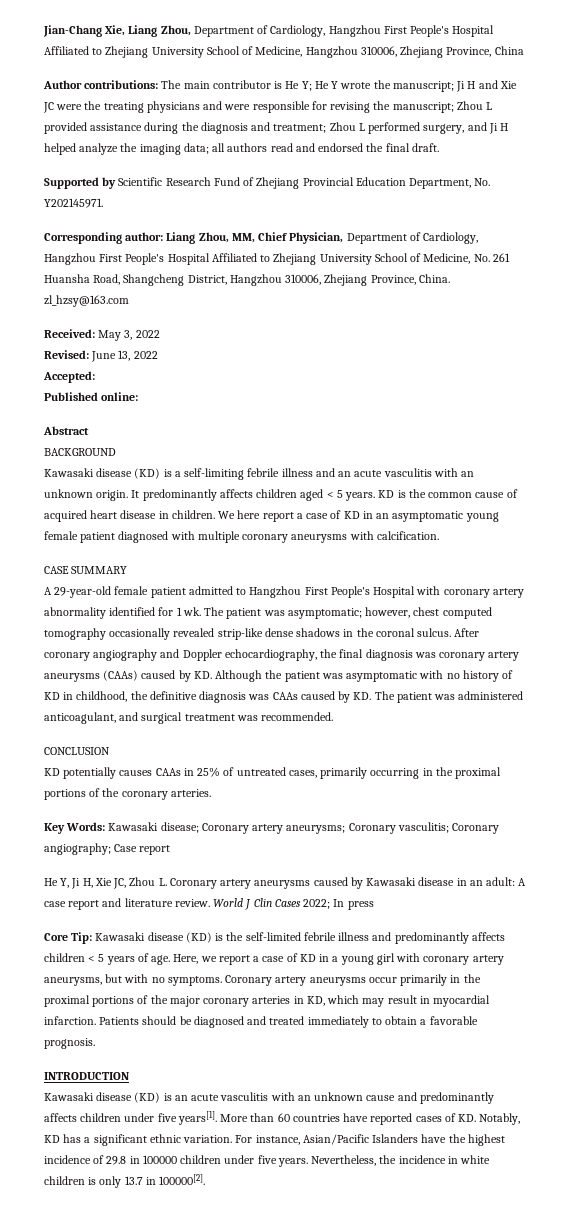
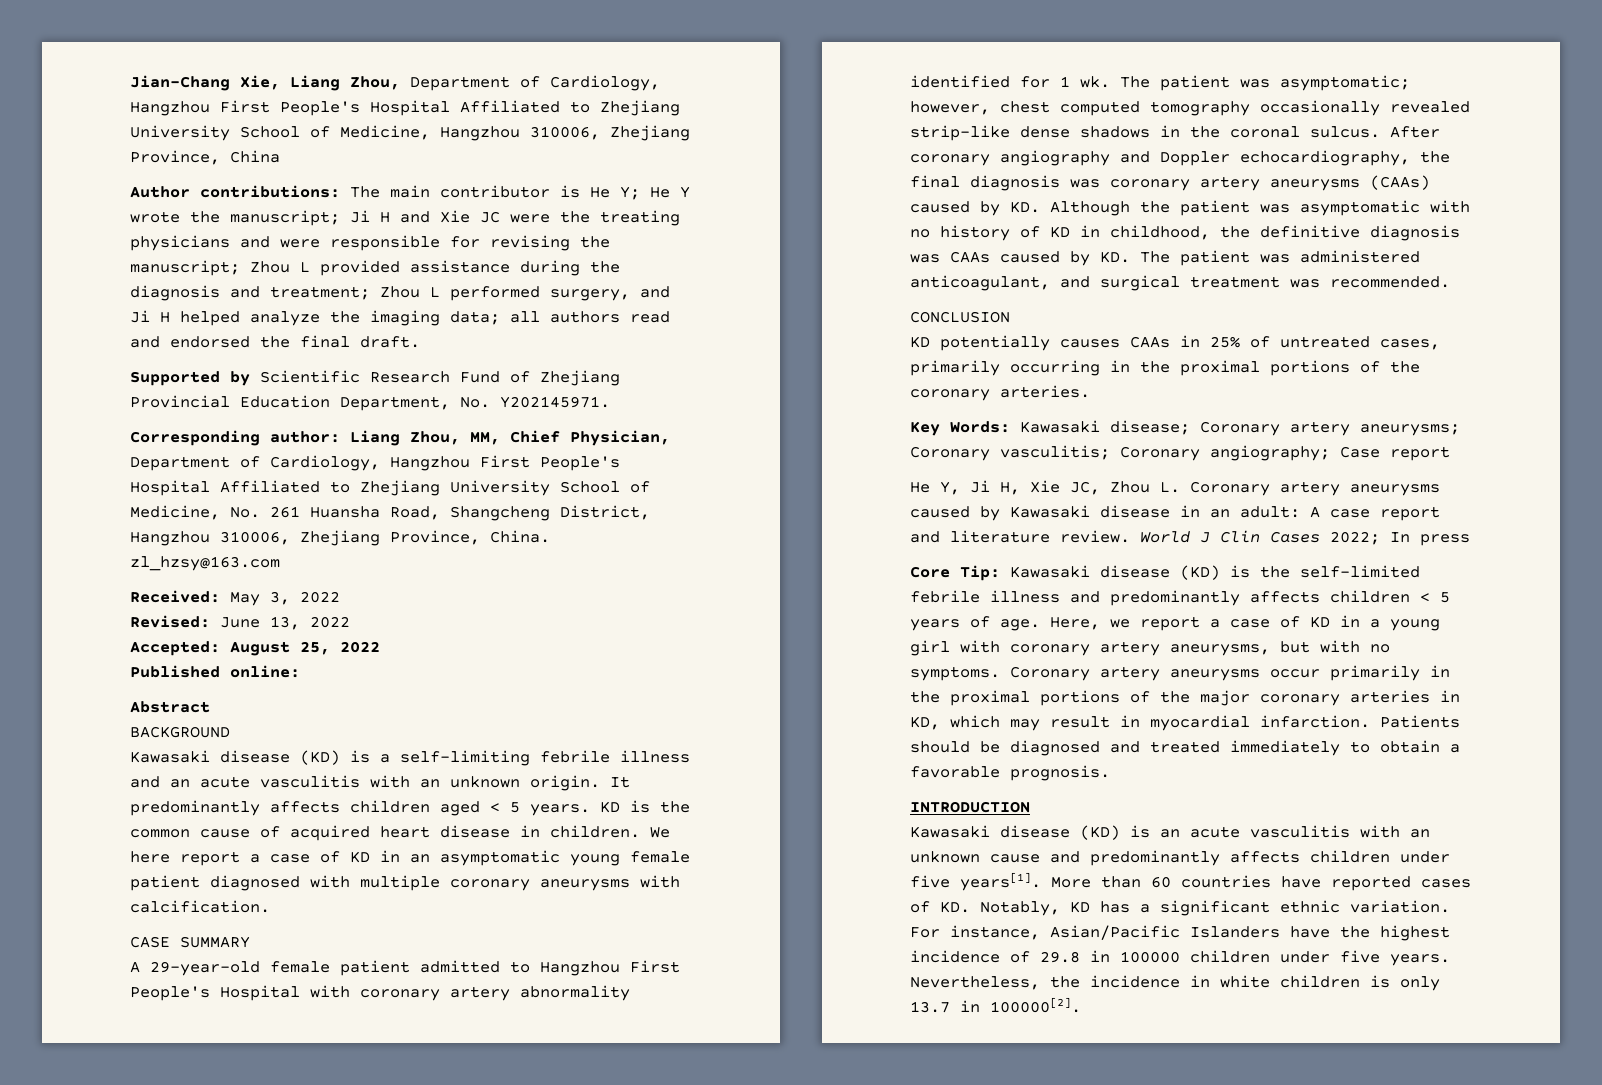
- Accepted:
+ Accepted: August 25, 2022

